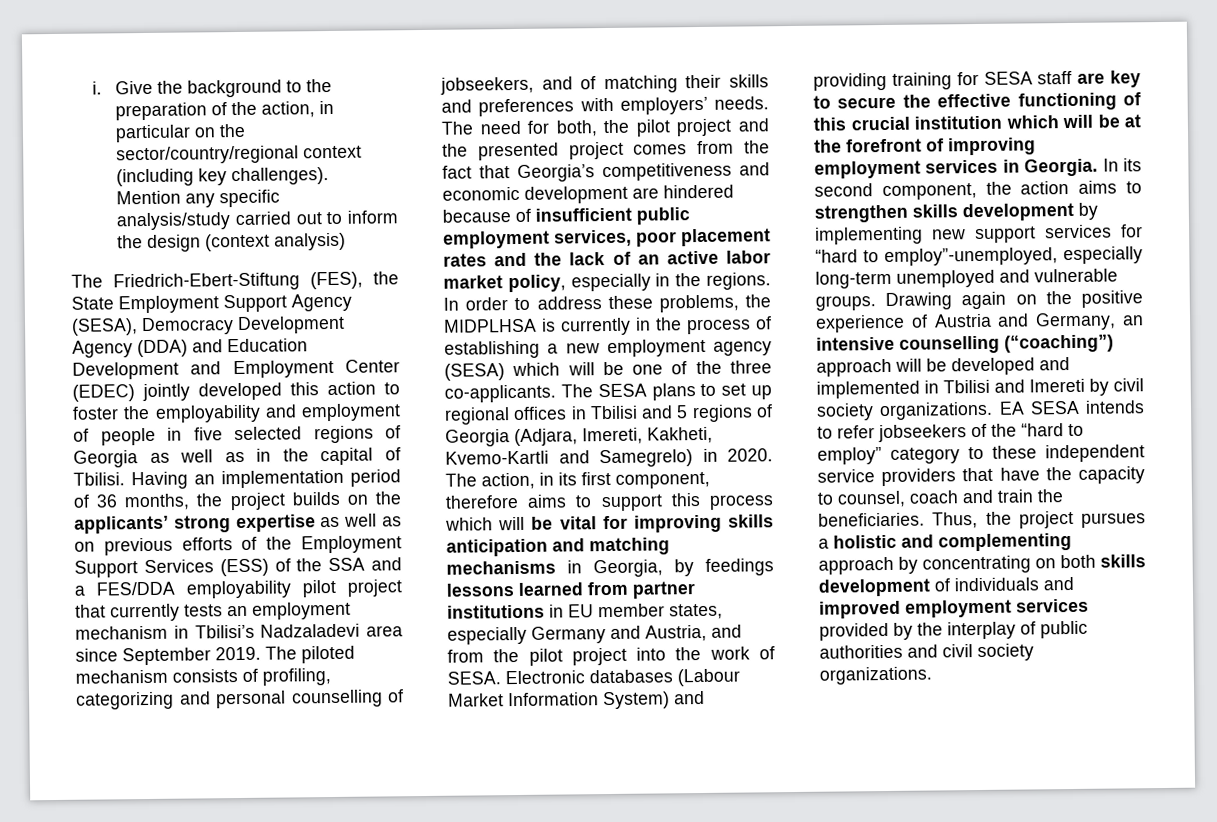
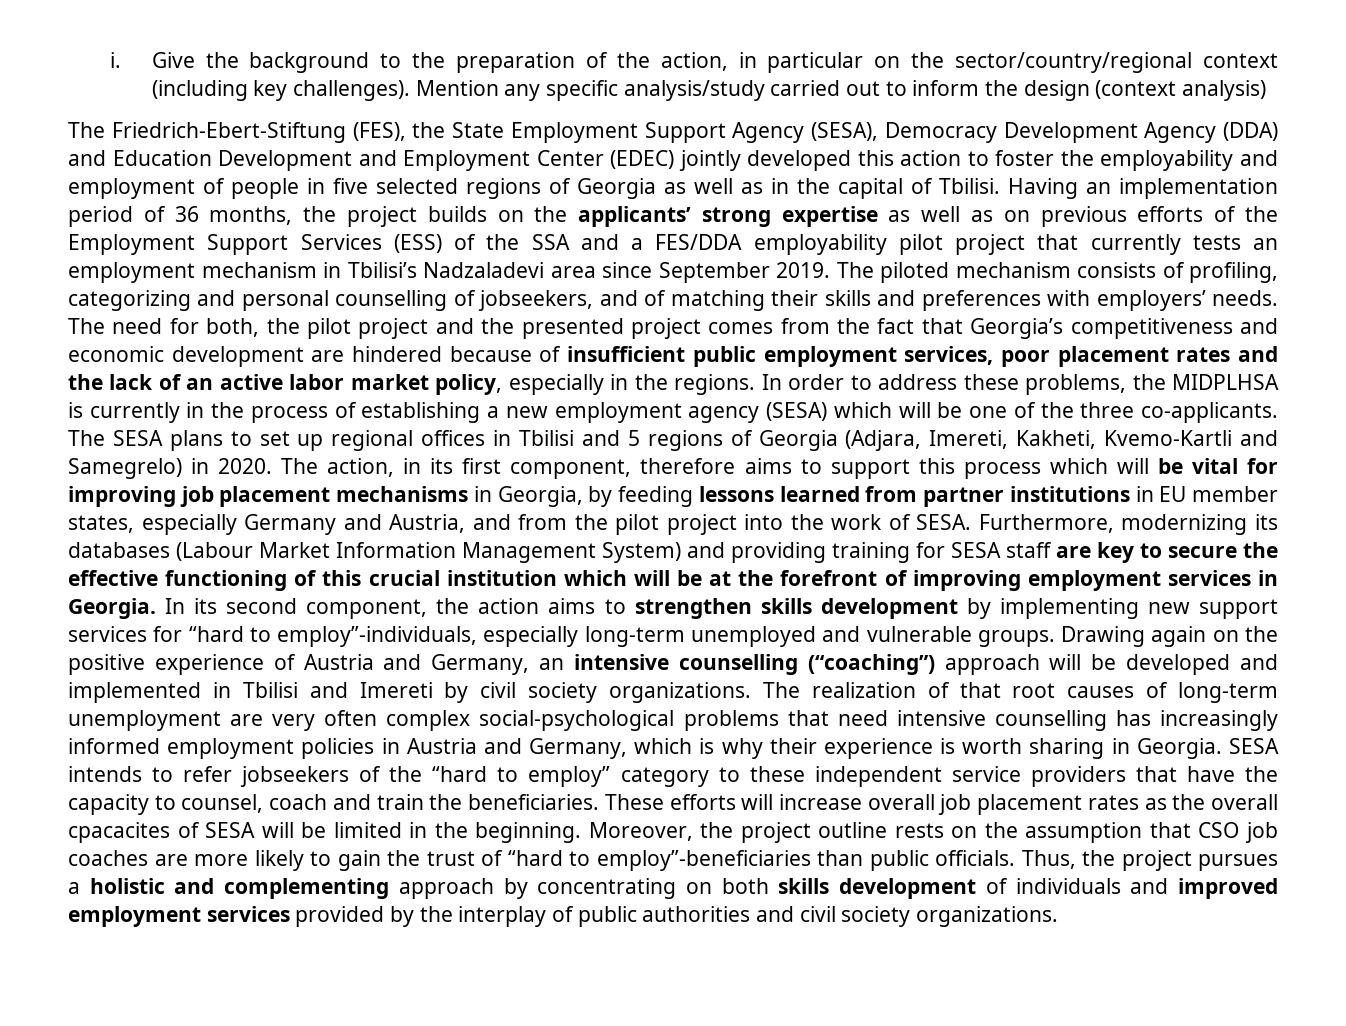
- The action, in its first component, therefore aims to support this process which will be vital for improving skills anticipation and matching mechanisms in Georgia, by feedings lessons learned from partner institutions in EU member states, especially Germany and Austria, and from the pilot project into the work of SESA.
+ The action, in its first component, therefore aims to support this process which will be vital for improving job placement mechanisms in Georgia, by feeding lessons learned from partner institutions in EU member states, especially Germany and Austria, and from the pilot project into the work of SESA.
- Electronic databases (Labour Market Information System) and providing training for SESA staff are key to secure the effective functioning of this crucial institution which will be at the forefront of improving employment services in Georgia.
+ Furthermore, modernizing its databases (Labour Market Information Management System) and providing training for SESA staff are key to secure the effective functioning of this crucial institution which will be at the forefront of improving employment services in Georgia.
- In its second component, the action aims to strengthen skills development by implementing new support services for “hard to employ”-unemployed, especially long-term unemployed and vulnerable groups.
+ In its second component, the action aims to strengthen skills development by implementing new support services for “hard to employ”-individuals, especially long-term unemployed and vulnerable groups.
- EA SESA intends to refer jobseekers of the “hard to employ” category to these independent service providers that have the capacity to counsel, coach and train the beneficiaries.
+ The realization of that root causes of long-term unemployment are very often complex social-psychological problems that need intensive counselling has increasingly informed employment policies in Austria and Germany, which is why their experience is worth sharing in Georgia. SESA intends to refer jobseekers of the “hard to employ” category to these independent service providers that have the capacity to counsel, coach and train the beneficiaries.
+ These efforts will increase overall job placement rates as the overall cpacacites of SESA will be limited in the beginning. Moreover, the project outline rests on the assumption that CSO job coaches are more likely to gain the trust of “hard to employ”-beneficiaries than public officials.

